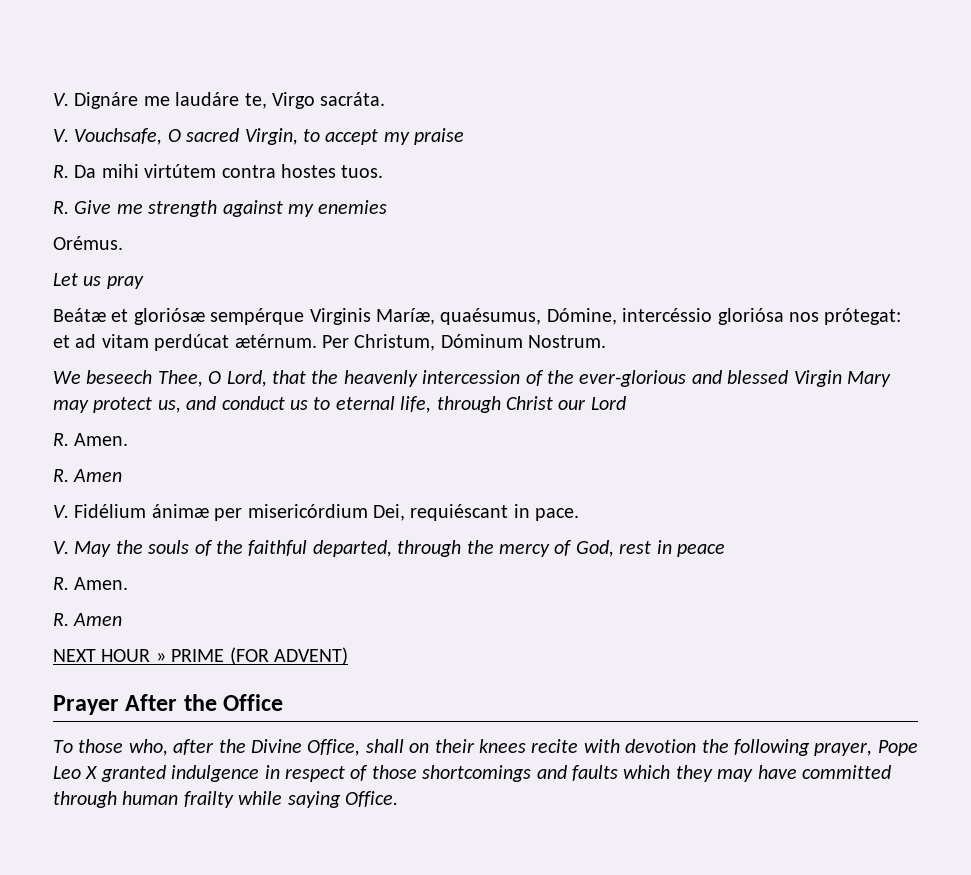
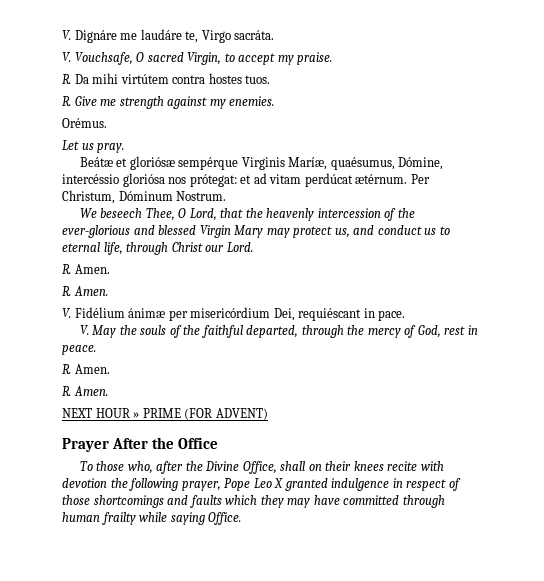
- V. Vouchsafe, O sacred Virgin, to accept my praise
+ V. Vouchsafe, O sacred Virgin, to accept my praise.
- R. Give me strength against my enemies
+ R. Give me strength against my enemies.
- Let us pray
+ Let us pray.
- We beseech Thee, O Lord, that the heavenly intercession of the ever-glorious and blessed Virgin Mary may protect us, and conduct us to eternal life, through Christ our Lord
+ We beseech Thee, O Lord, that the heavenly intercession of the ever-glorious and blessed Virgin Mary may protect us, and conduct us to eternal life, through Christ our Lord.
  R. Amen.
- R. Amen
+ R. Amen.
- V. May the souls of the faithful departed, through the mercy of God, rest in peace
+ V. May the souls of the faithful departed, through the mercy of God, rest in peace.
  R. Amen.
- R. Amen
+ R. Amen.

